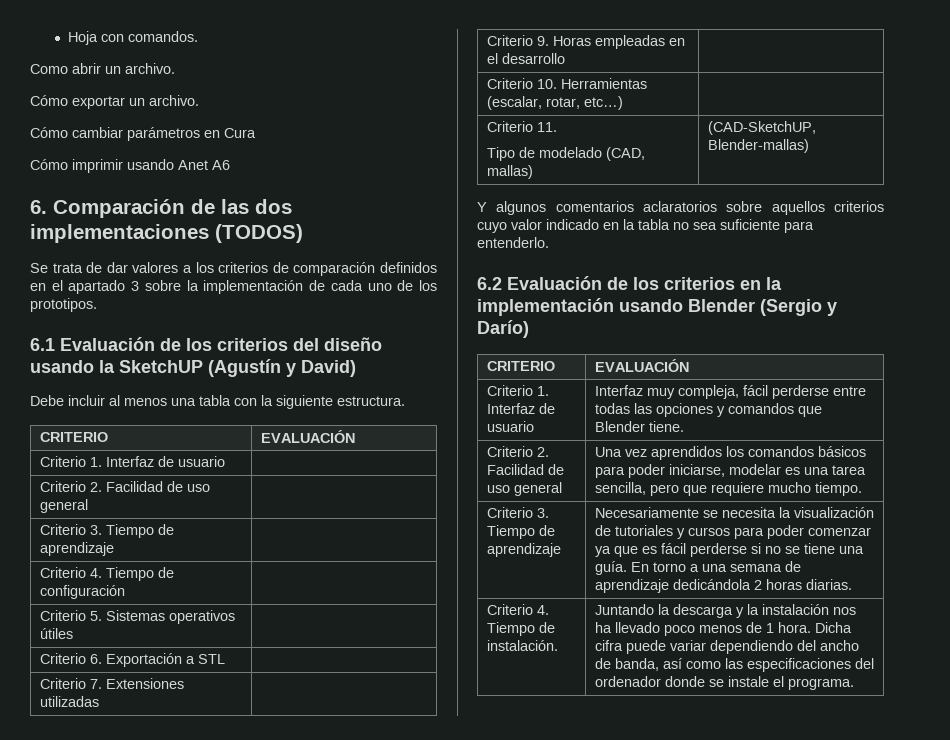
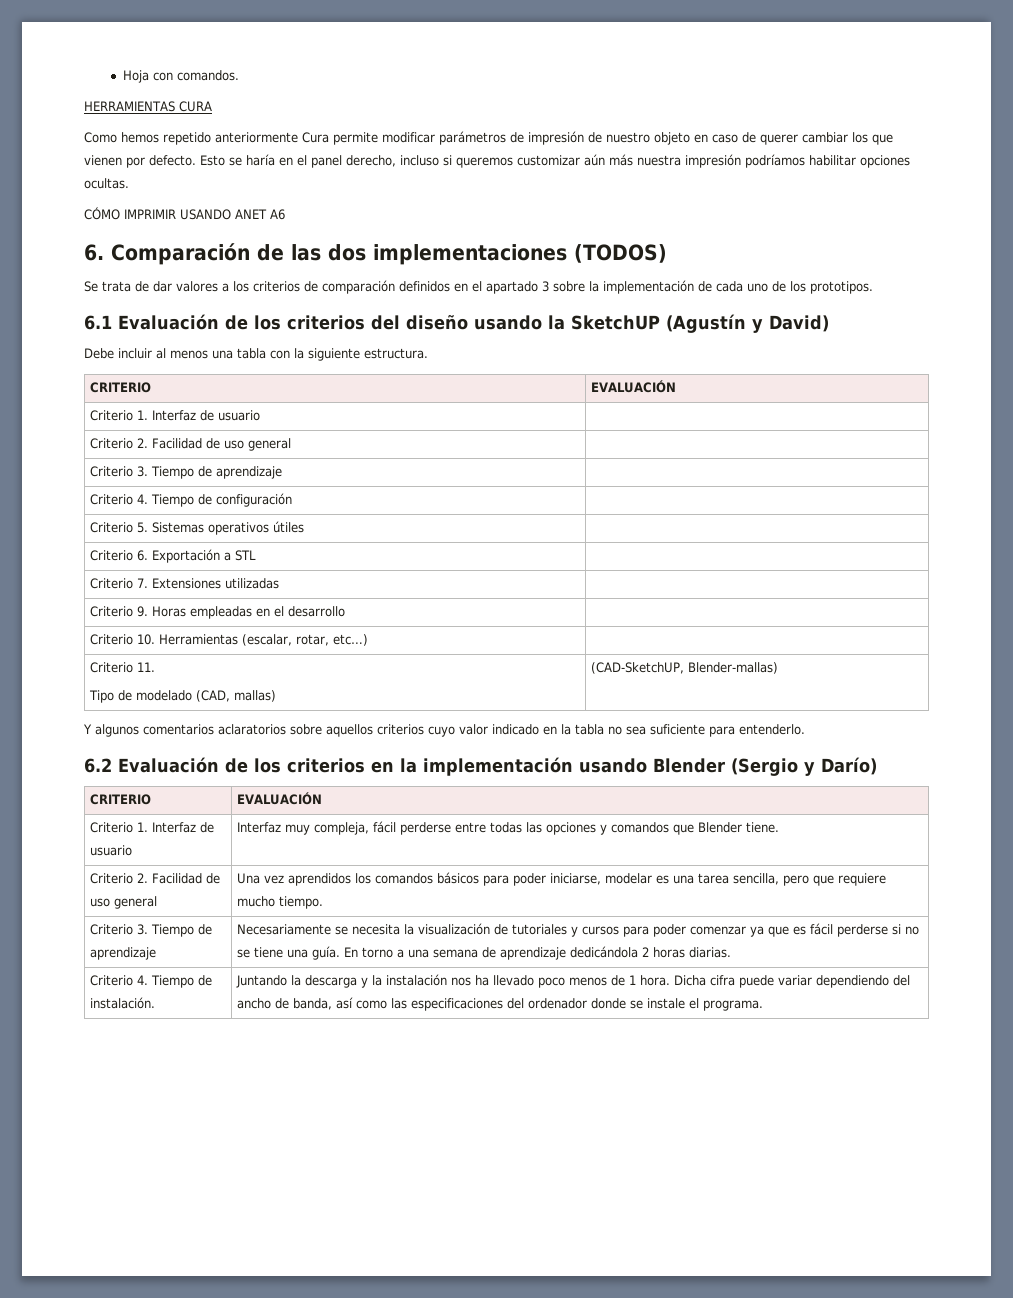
+ HERRAMIENTAS CURA
- Como abrir un archivo.
- Cómo exportar un archivo.
- Cómo cambiar parámetros en Cura
- Cómo imprimir usando Anet A6
+ Como hemos repetido anteriormente Cura permite modificar parámetros de impresión de nuestro objeto en caso de querer cambiar los que vienen por defecto. Esto se haría en el panel derecho, incluso si queremos customizar aún más nuestra impresión podríamos habilitar opciones ocultas.
+ CÓMO IMPRIMIR USANDO ANET A6

